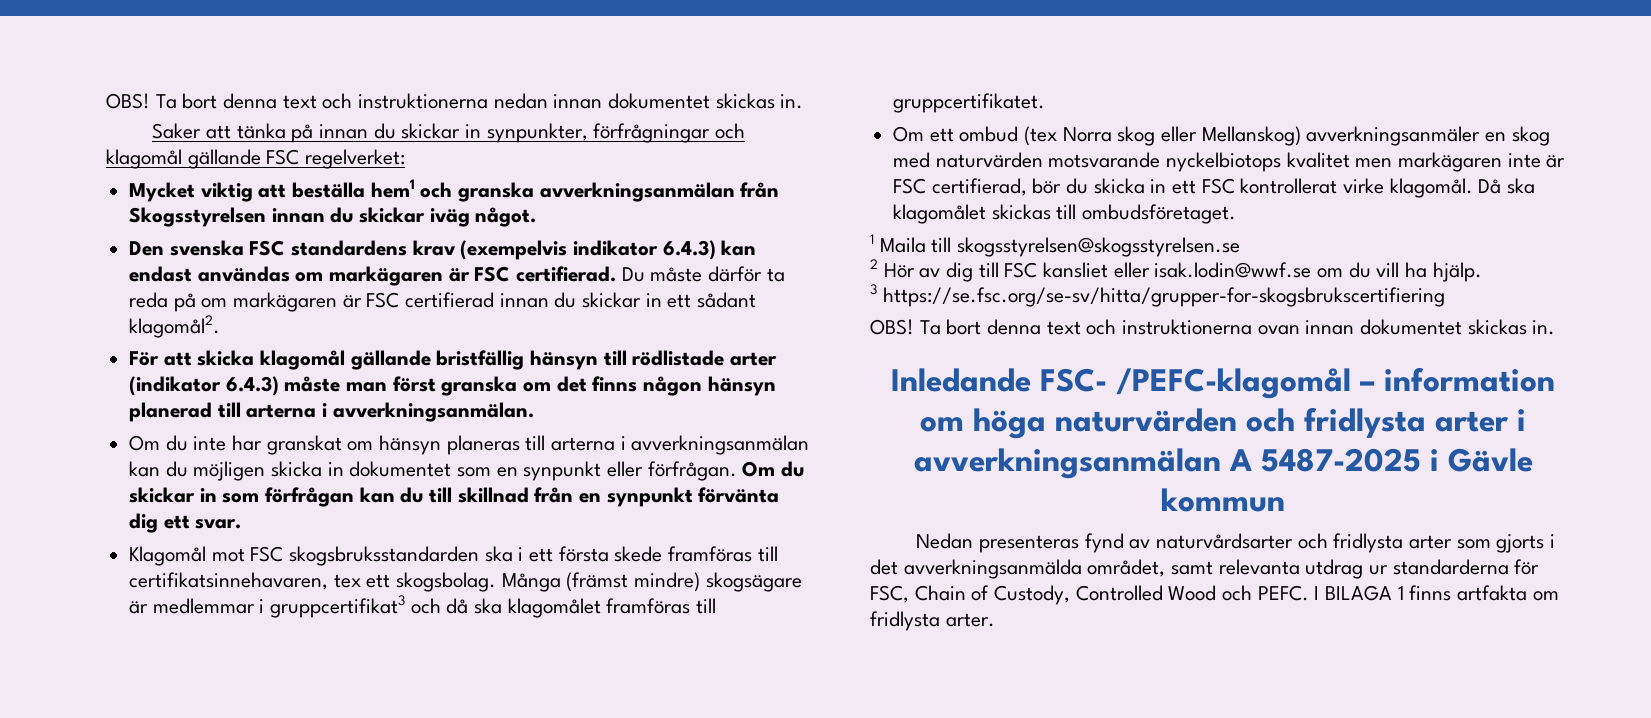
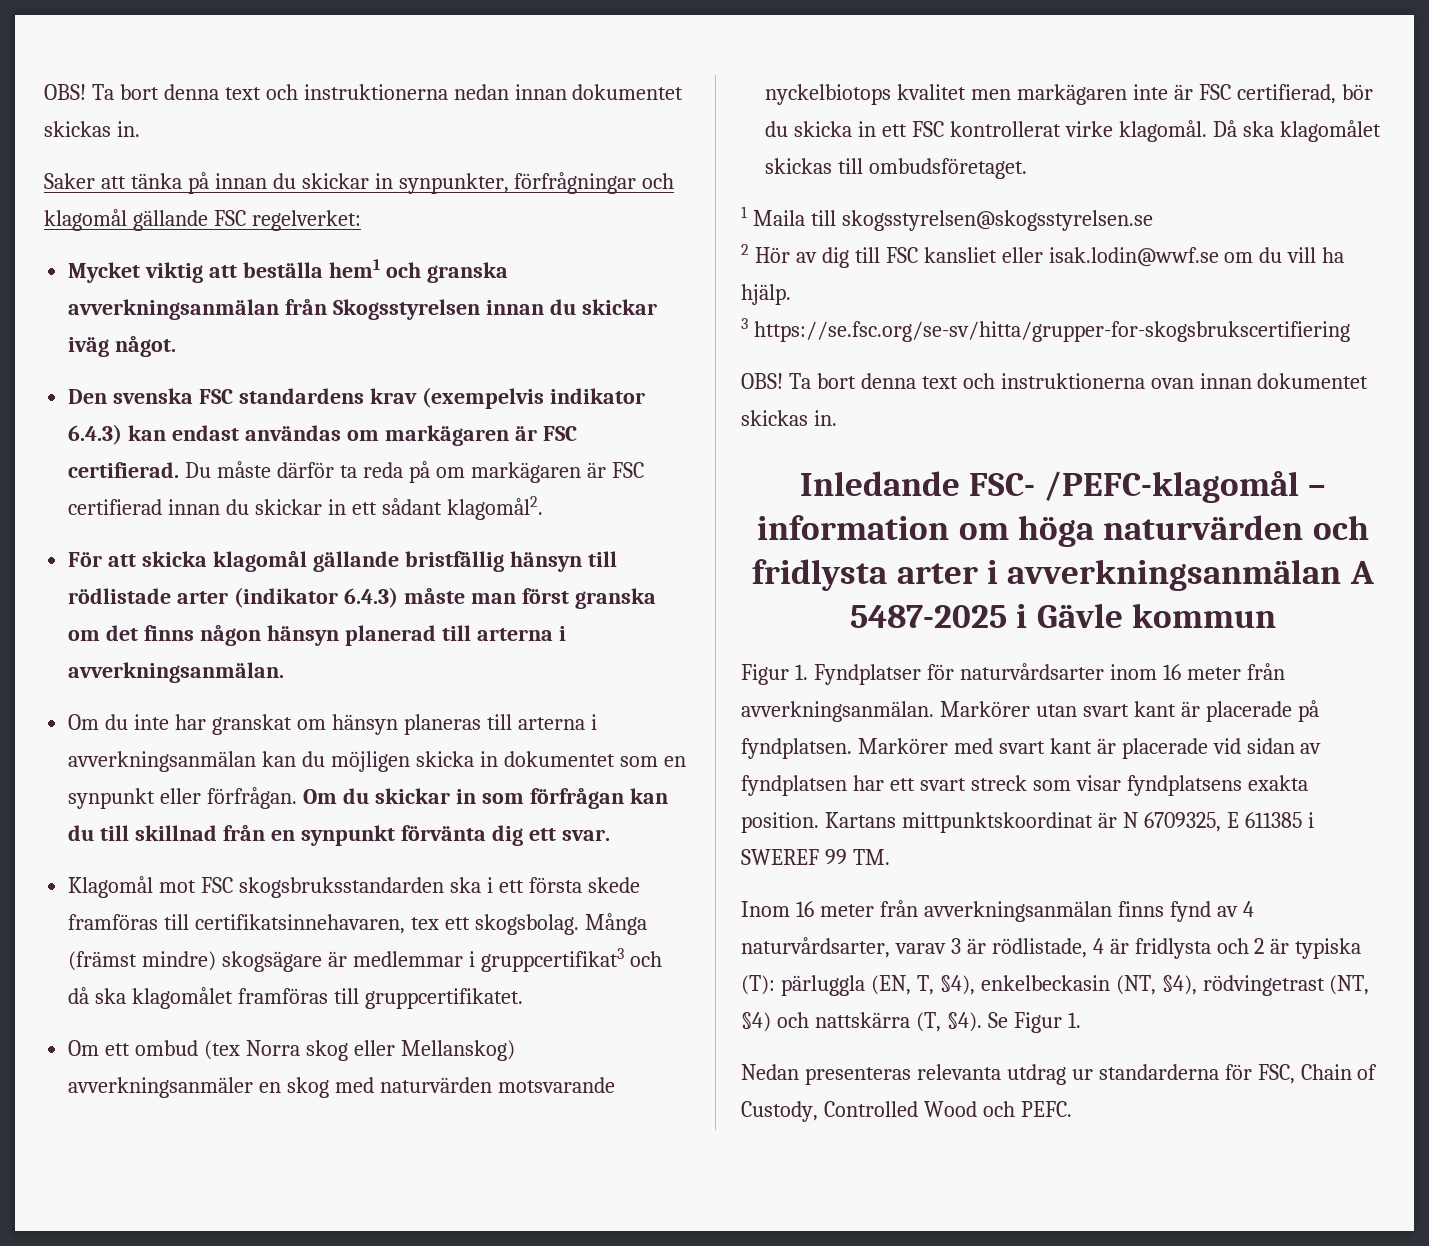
- Nedan presenteras fynd av naturvårdsarter och fridlysta arter som gjorts i det avverkningsanmälda området, samt relevanta utdrag ur standarderna för FSC, Chain of Custody, Controlled Wood och PEFC. I BILAGA 1 finns artfakta om fridlysta arter.
+ Figur 1. Fyndplatser för naturvårdsarter inom 16 meter från avverkningsanmälan. Markörer utan svart kant är placerade på fyndplatsen. Markörer med svart kant är placerade vid sidan av fyndplatsen har ett svart streck som visar fyndplatsens exakta position. Kartans mittpunktskoordinat är N 6709325, E 611385 i SWEREF 99 TM.
+ Inom 16 meter från avverkningsanmälan finns fynd av 4 naturvårdsarter, varav 3 är rödlistade, 4 är fridlysta och 2 är typiska (T): pärluggla (EN, T, §4), enkelbeckasin (NT, §4), rödvingetrast (NT, §4) och nattskärra (T, §4). Se Figur 1.
+ Nedan presenteras relevanta utdrag ur standarderna för FSC, Chain of Custody, Controlled Wood och PEFC.

